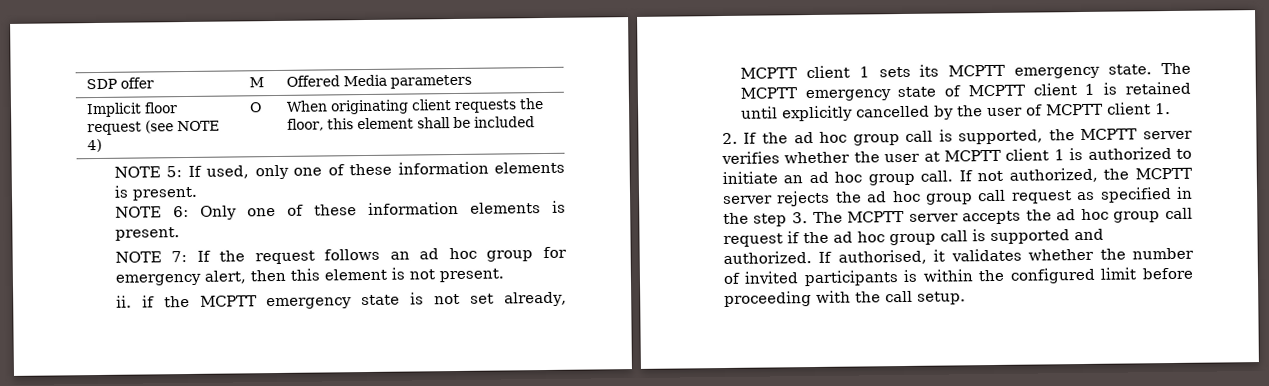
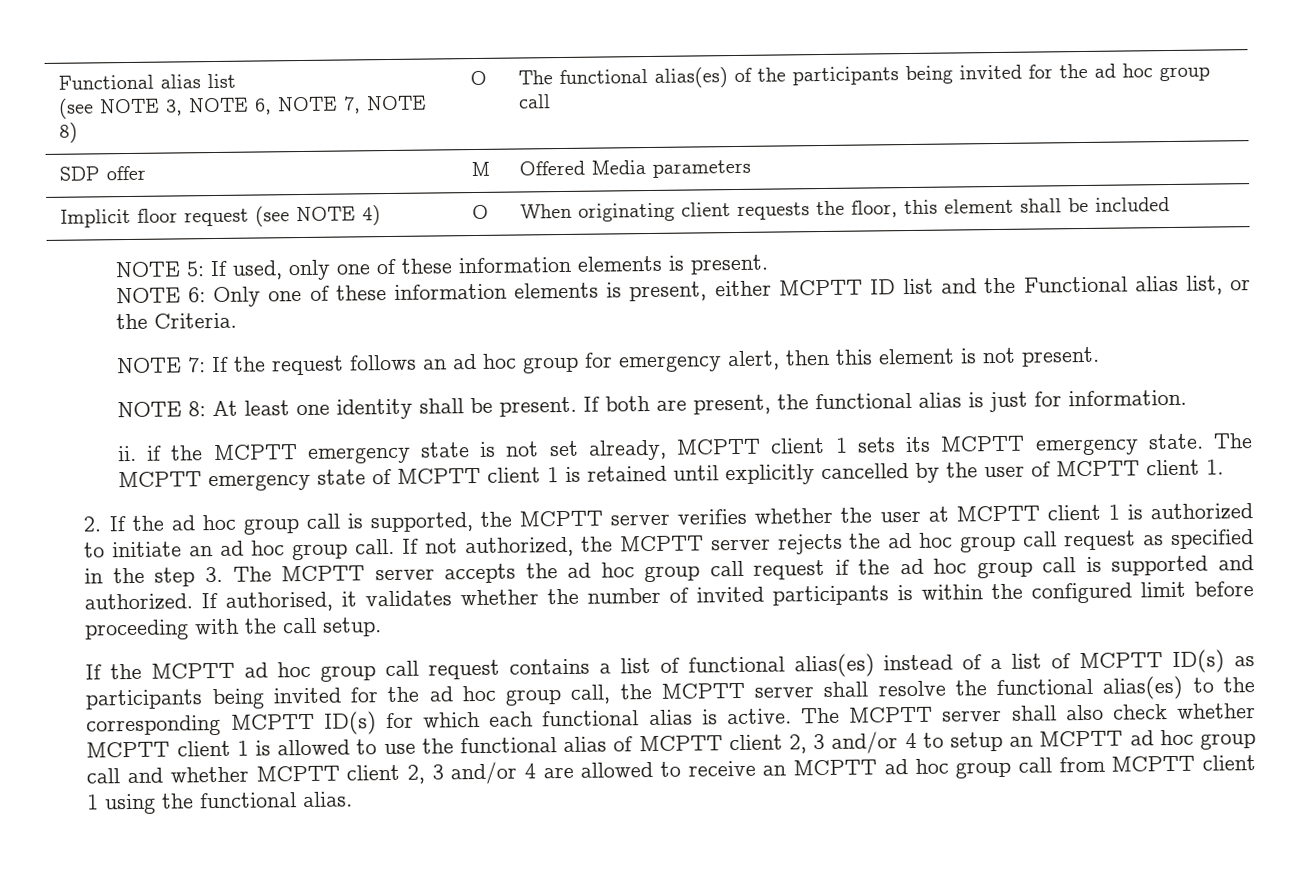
+ Functional alias list
+ (see NOTE 3, NOTE 6, NOTE 7, NOTE 8) | O | The functional alias(es) of the participants being invited for the ad hoc group call
- NOTE 6: Only one of these information elements is present.
+ NOTE 6: Only one of these information elements is present, either MCPTT ID list and the Functional alias list, or the Criteria.
+ NOTE 8: At least one identity shall be present. If both are present, the functional alias is just for information.
+ If the MCPTT ad hoc group call request contains a list of functional alias(es) instead of a list of MCPTT ID(s) as participants being invited for the ad hoc group call, the MCPTT server shall resolve the functional alias(es) to the corresponding MCPTT ID(s) for which each functional alias is active. The MCPTT server shall also check whether MCPTT client 1 is allowed to use the functional alias of MCPTT client 2, 3 and/or 4 to setup an MCPTT ad hoc group call and whether MCPTT client 2, 3 and/or 4 are allowed to receive an MCPTT ad hoc group call from MCPTT client 1 using the functional alias.

